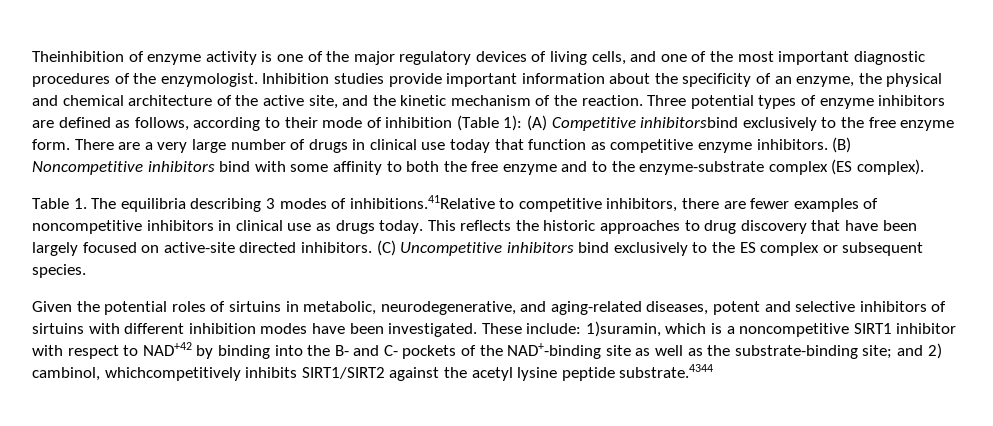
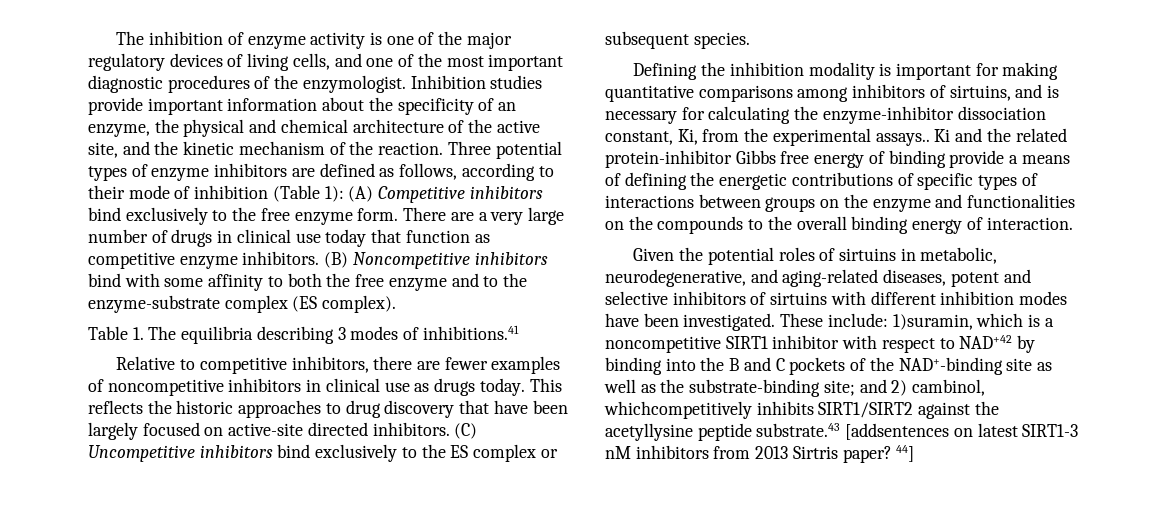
- Theinhibition of enzyme activity is one of the major regulatory devices of living cells, and one of the most important diagnostic procedures of the enzymologist.
+ The inhibition of enzyme activity is one of the major regulatory devices of living cells, and one of the most important diagnostic procedures of the enzymologist.
- Three potential types of enzyme inhibitors are defined as follows, according to their mode of inhibition (Table 1): (A) Competitive inhibitorsbind exclusively to the free enzyme form.
+ Three potential types of enzyme inhibitors are defined as follows, according to their mode of inhibition (Table 1): (A) Competitive inhibitors bind exclusively to the free enzyme form.
- Table 1. The equilibria describing 3 modes of inhibitions.41Relative to competitive inhibitors, there are fewer examples of noncompetitive inhibitors in clinical use as drugs today.
+ Table 1. The equilibria describing 3 modes of inhibitions.41
+ Relative to competitive inhibitors, there are fewer examples of noncompetitive inhibitors in clinical use as drugs today.
+ Defining the inhibition modality is important for making quantitative comparisons among inhibitors of sirtuins, and is necessary for calculating the enzyme-inhibitor dissociation constant, Ki, from the experimental assays.. Ki and the related protein-inhibitor Gibbs free energy of binding provide a means of defining the energetic contributions of specific types of interactions between groups on the enzyme and functionalities on the compounds to the overall binding energy of interaction.
- These include: 1)suramin, which is a noncompetitive SIRT1 inhibitor with respect to NAD+42 by binding into the B- and C- pockets of the NAD+-binding site as well as the substrate-binding site; and 2) cambinol, whichcompetitively inhibits SIRT1/SIRT2 against the acetyl lysine peptide substrate.4344
+ These include: 1)suramin, which is a noncompetitive SIRT1 inhibitor with respect to NAD+42 by binding into the B and C pockets of the NAD+-binding site as well as the substrate-binding site; and 2) cambinol, whichcompetitively inhibits SIRT1/SIRT2 against the acetyllysine peptide substrate.43 [addsentences on latest SIRT1-3 nM inhibitors from 2013 Sirtris paper? 44]

